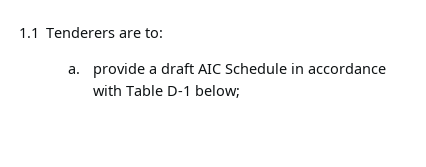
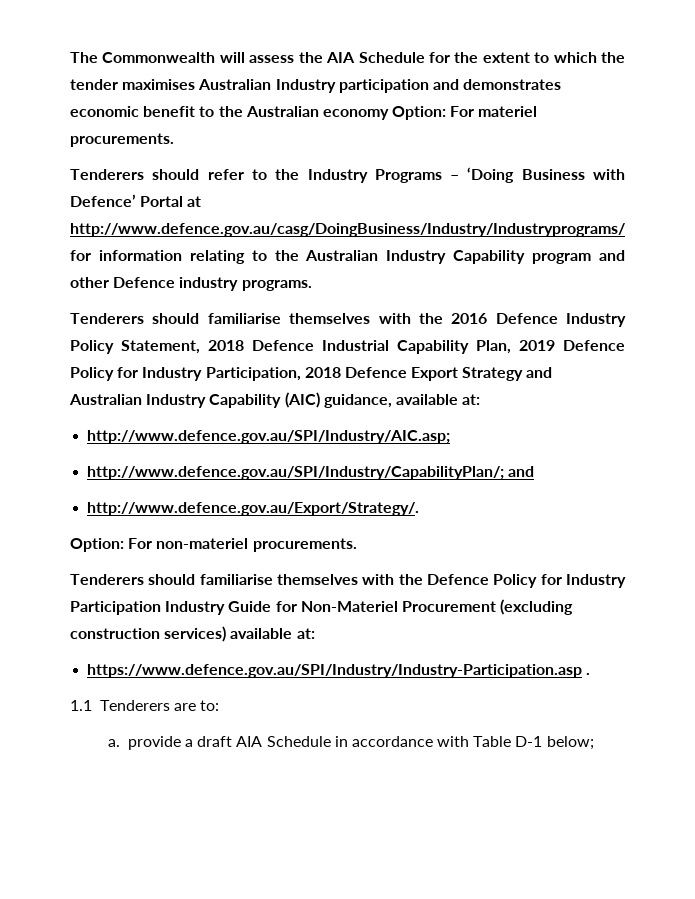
+ The Commonwealth will assess the AIA Schedule for the extent to which the tender maximises Australian Industry participation and demonstrates economic benefit to the Australian economy Option: For materiel procurements.
+ Tenderers should refer to the Industry Programs – ‘Doing Business with Defence’ Portal at http://www.defence.gov.au/casg/DoingBusiness/Industry/Industryprograms/ for information relating to the Australian Industry Capability program and other Defence industry programs.
+ Tenderers should familiarise themselves with the 2016 Defence Industry Policy Statement, 2018 Defence Industrial Capability Plan, 2019 Defence Policy for Industry Participation, 2018 Defence Export Strategy and Australian Industry Capability (AIC) guidance, available at:
+ http://www.defence.gov.au/SPI/Industry/AIC.asp;
+ http://www.defence.gov.au/SPI/Industry/CapabilityPlan/; and
+ http://www.defence.gov.au/Export/Strategy/.
+ Option: For non-materiel procurements.
+ Tenderers should familiarise themselves with the Defence Policy for Industry Participation Industry Guide for Non-Materiel Procurement (excluding construction services) available at:
+ https://www.defence.gov.au/SPI/Industry/Industry-Participation.asp .
- a. provide a draft AIC Schedule in accordance with Table D-1 below;
+ a. provide a draft AIA Schedule in accordance with Table D-1 below;

